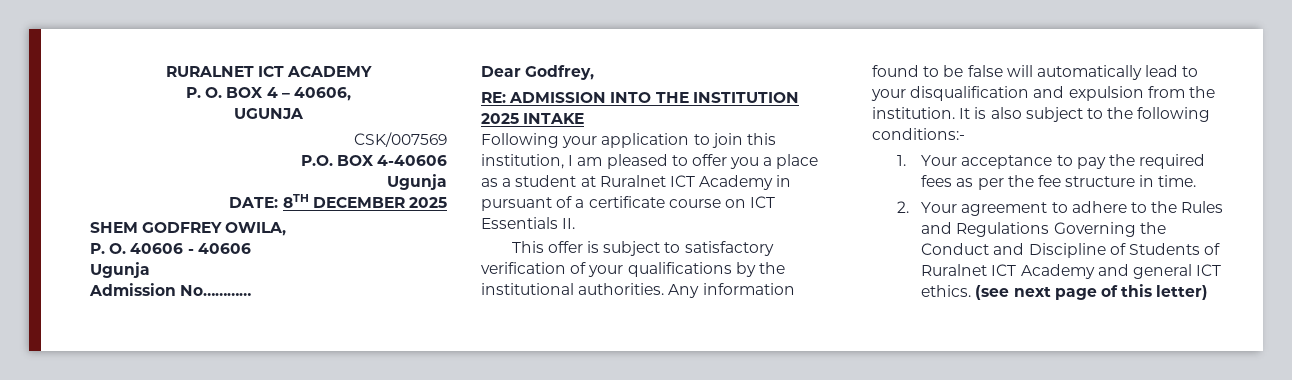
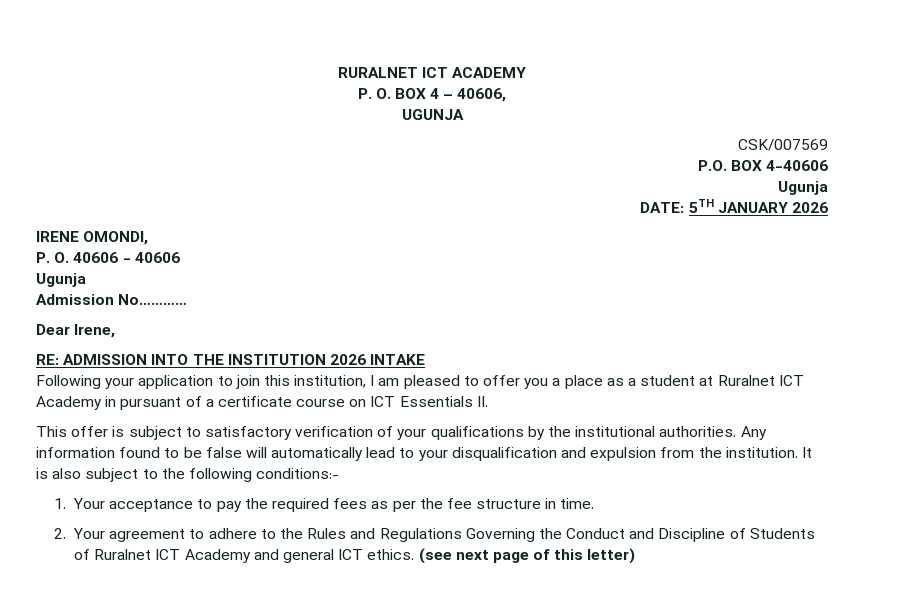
- DATE: 8TH DECEMBER 2025
- SHEM GODFREY OWILA,
+ DATE: 5TH JANUARY 2026
+ IRENE OMONDI,
- Dear Godfrey,
+ Dear Irene,
- RE: ADMISSION INTO THE INSTITUTION 2025 INTAKE
+ RE: ADMISSION INTO THE INSTITUTION 2026 INTAKE

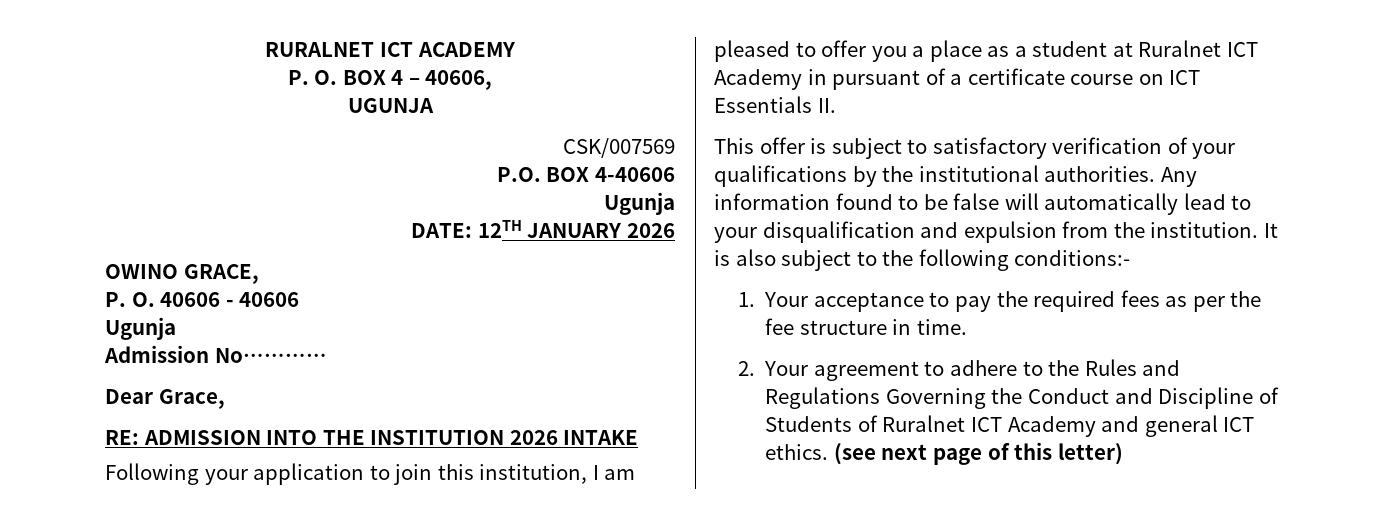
- DATE: 5TH JANUARY 2026
+ DATE: 12TH JANUARY 2026
- IRENE OMONDI,
+ OWINO GRACE,
- Dear Irene,
+ Dear Grace,

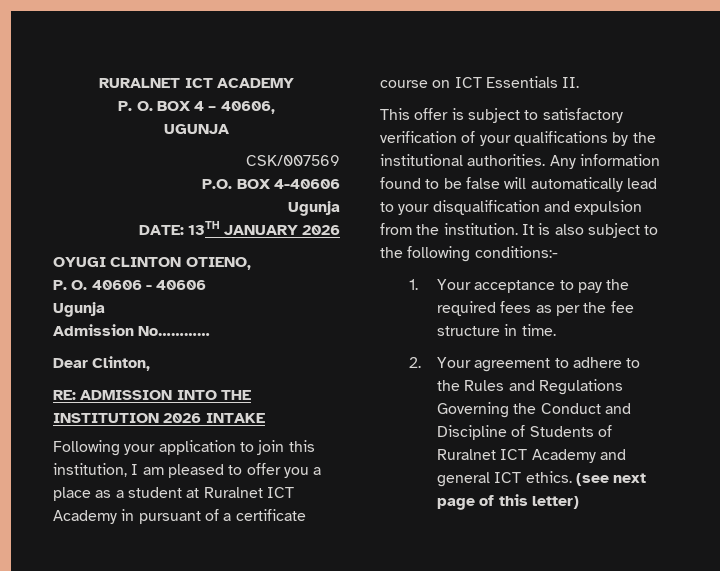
- DATE: 12TH JANUARY 2026
+ DATE: 13TH JANUARY 2026
- OWINO GRACE,
+ OYUGI CLINTON OTIENO,
- Dear Grace,
+ Dear Clinton,

